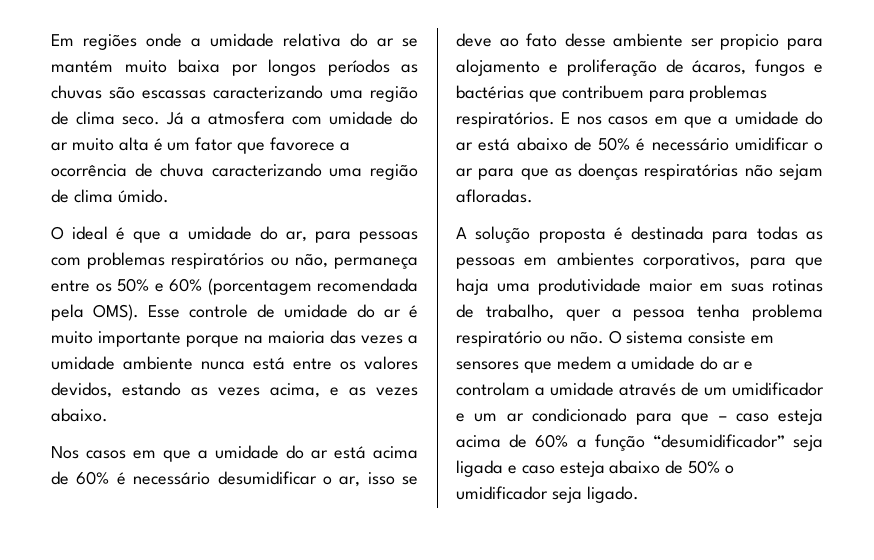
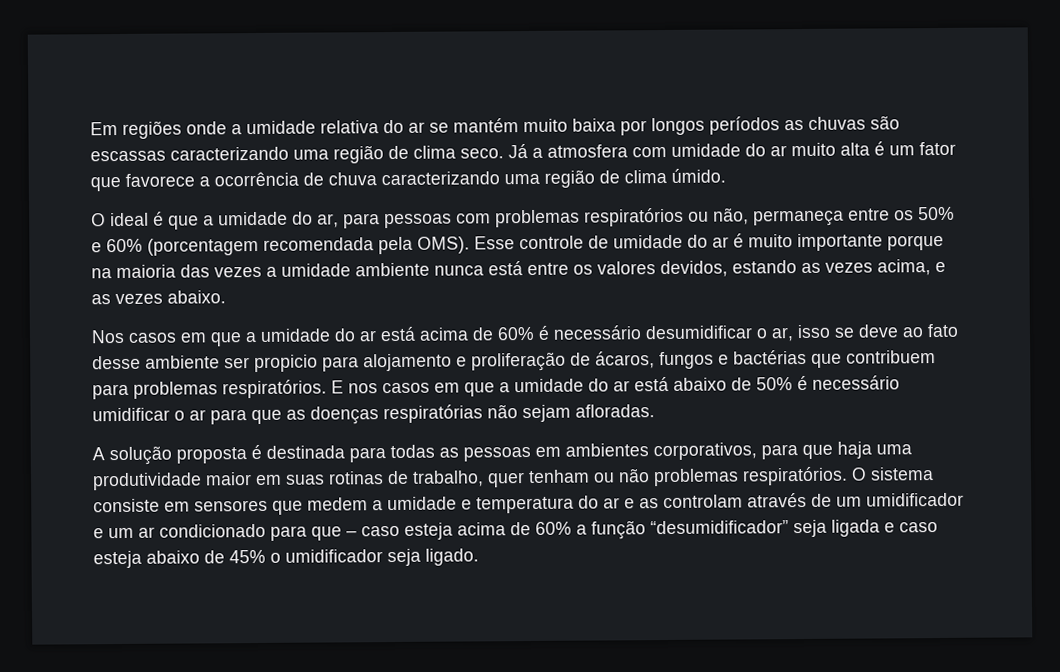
- A solução proposta é destinada para todas as pessoas em ambientes corporativos, para que haja uma produtividade maior em suas rotinas de trabalho, quer a pessoa tenha problema respiratório ou não.
+ A solução proposta é destinada para todas as pessoas em ambientes corporativos, para que haja uma produtividade maior em suas rotinas de trabalho, quer tenham ou não problemas respiratórios.
- O sistema consiste em sensores que medem a umidade do ar e controlam a umidade através de um umidificador e um ar condicionado para que – caso esteja acima de 60% a função “desumidificador” seja ligada e caso esteja abaixo de 50% o umidificador seja ligado.
+ O sistema consiste em sensores que medem a umidade e temperatura do ar e as controlam através de um umidificador e um ar condicionado para que – caso esteja acima de 60% a função “desumidificador” seja ligada e caso esteja abaixo de 45% o umidificador seja ligado.

